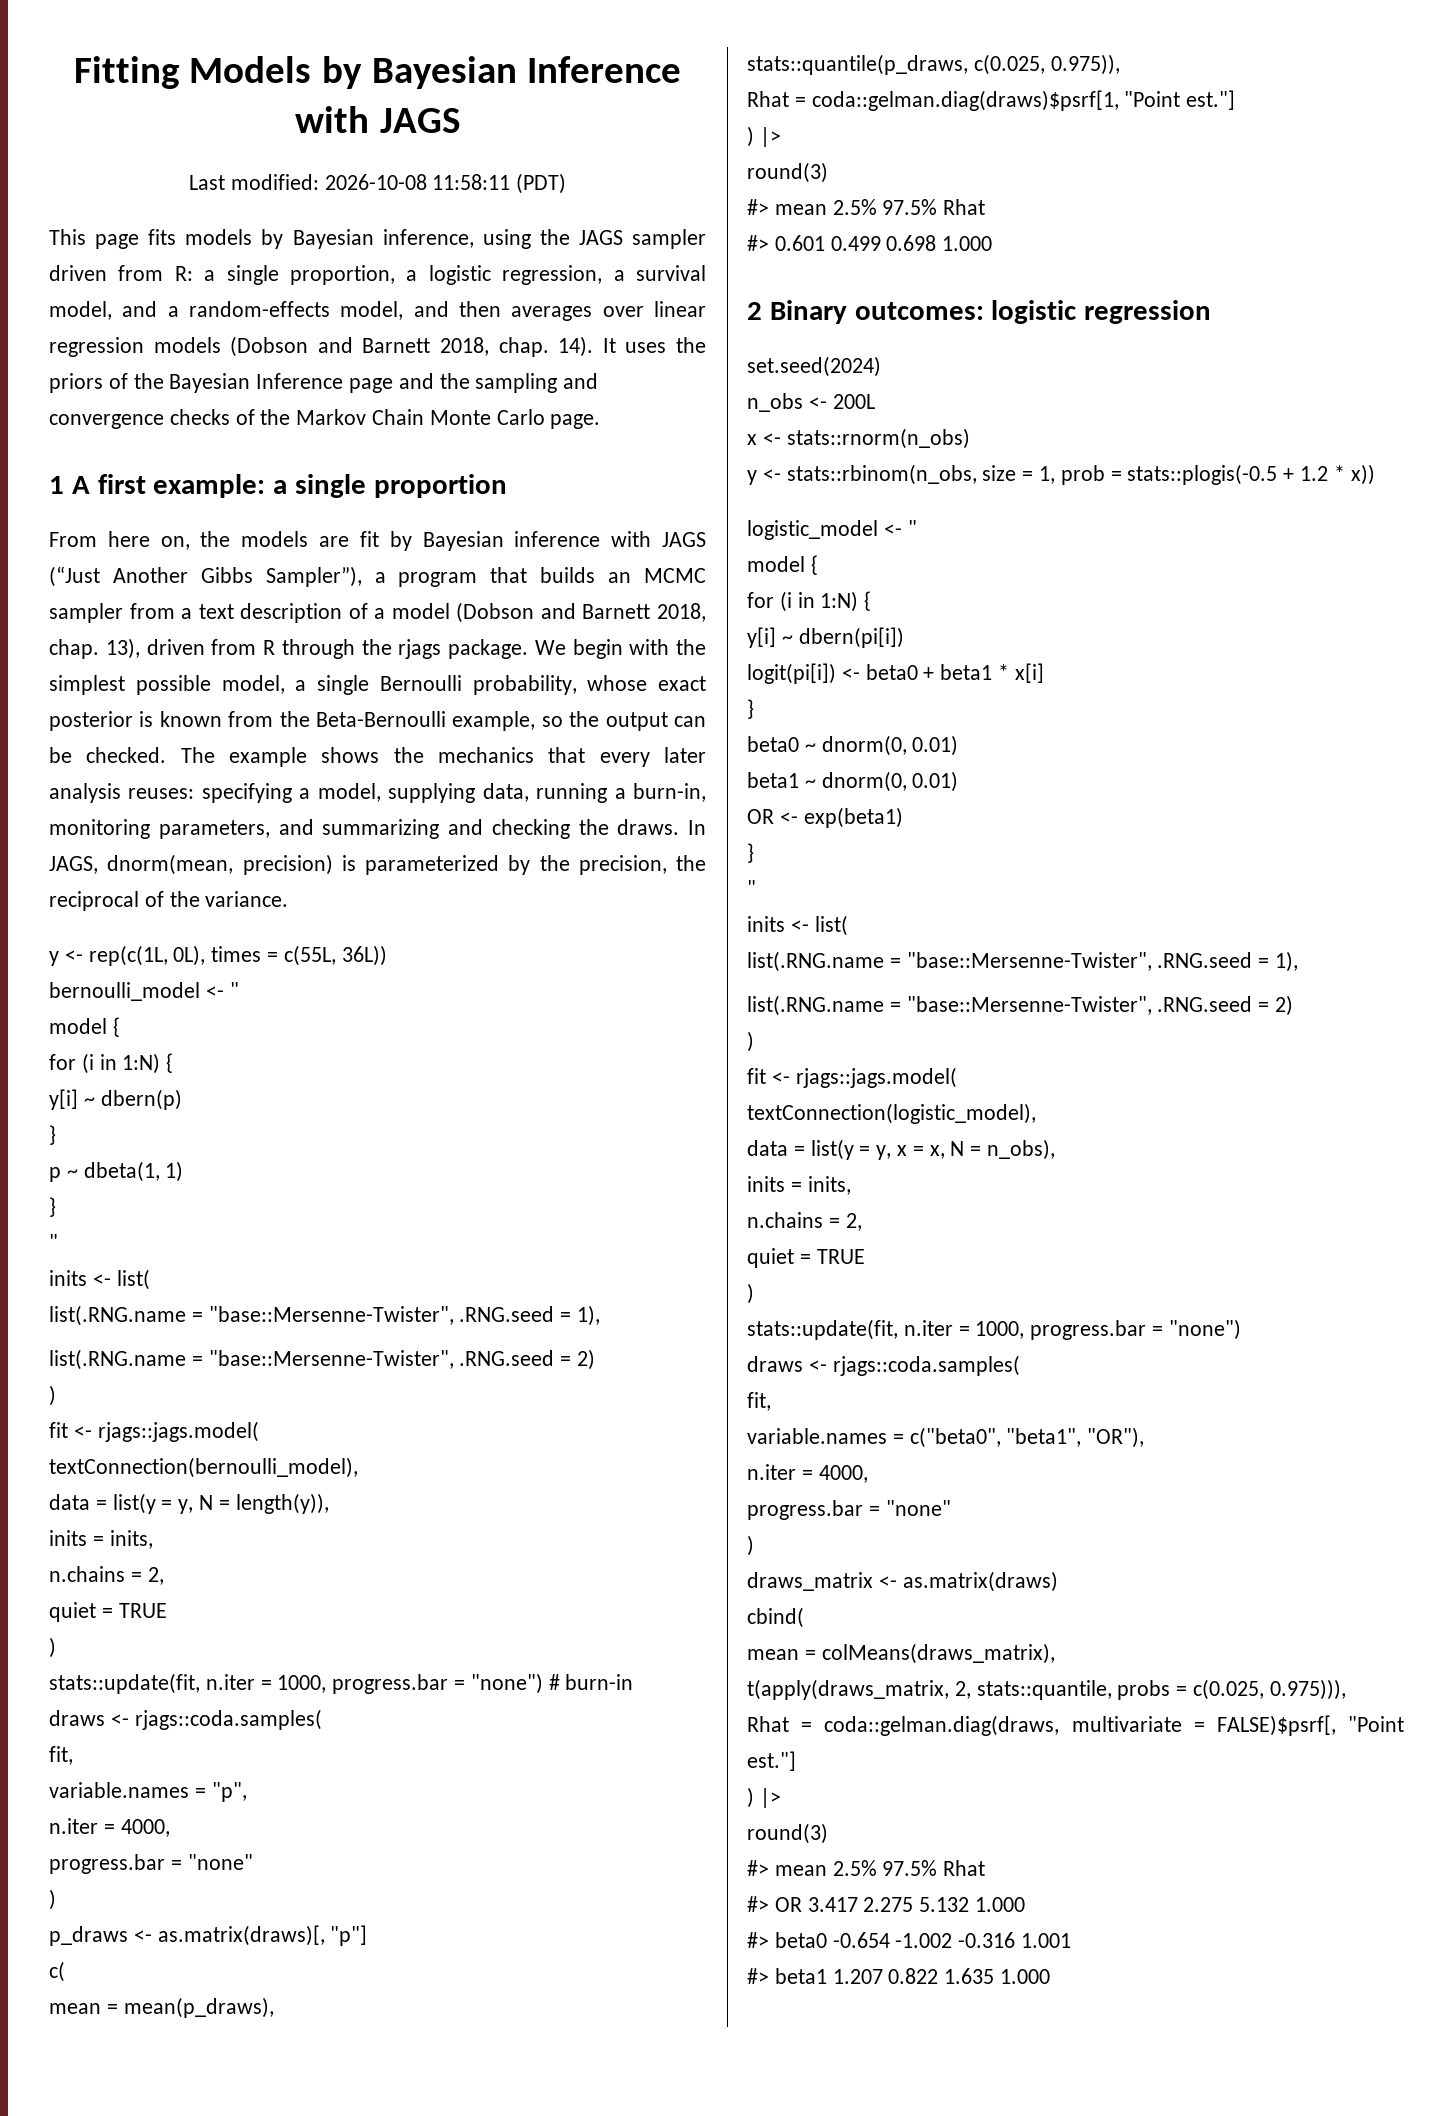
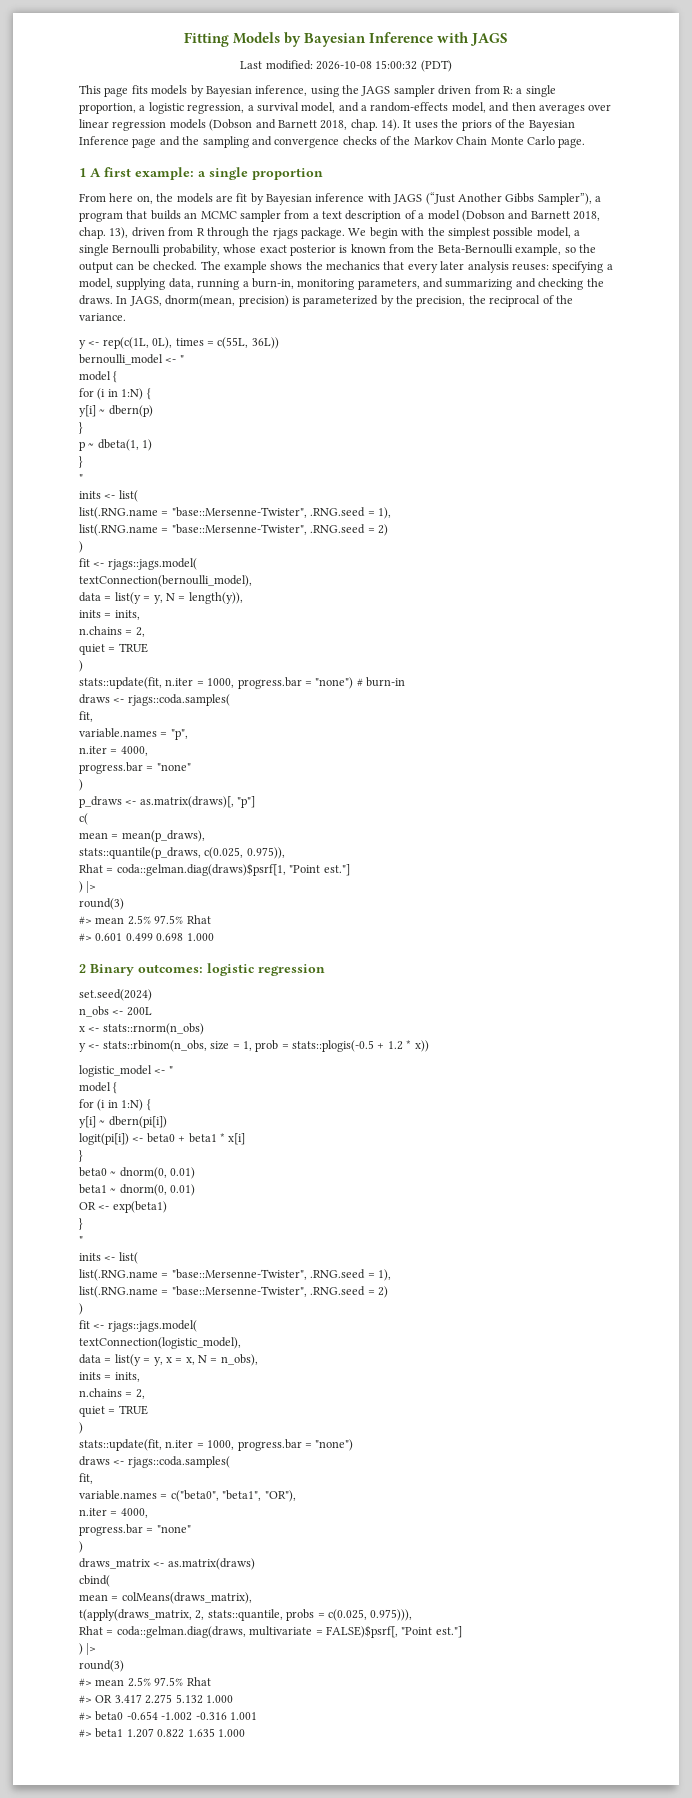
- Last modified: 2026-10-08 11:58:11 (PDT)
+ Last modified: 2026-10-08 15:00:32 (PDT)

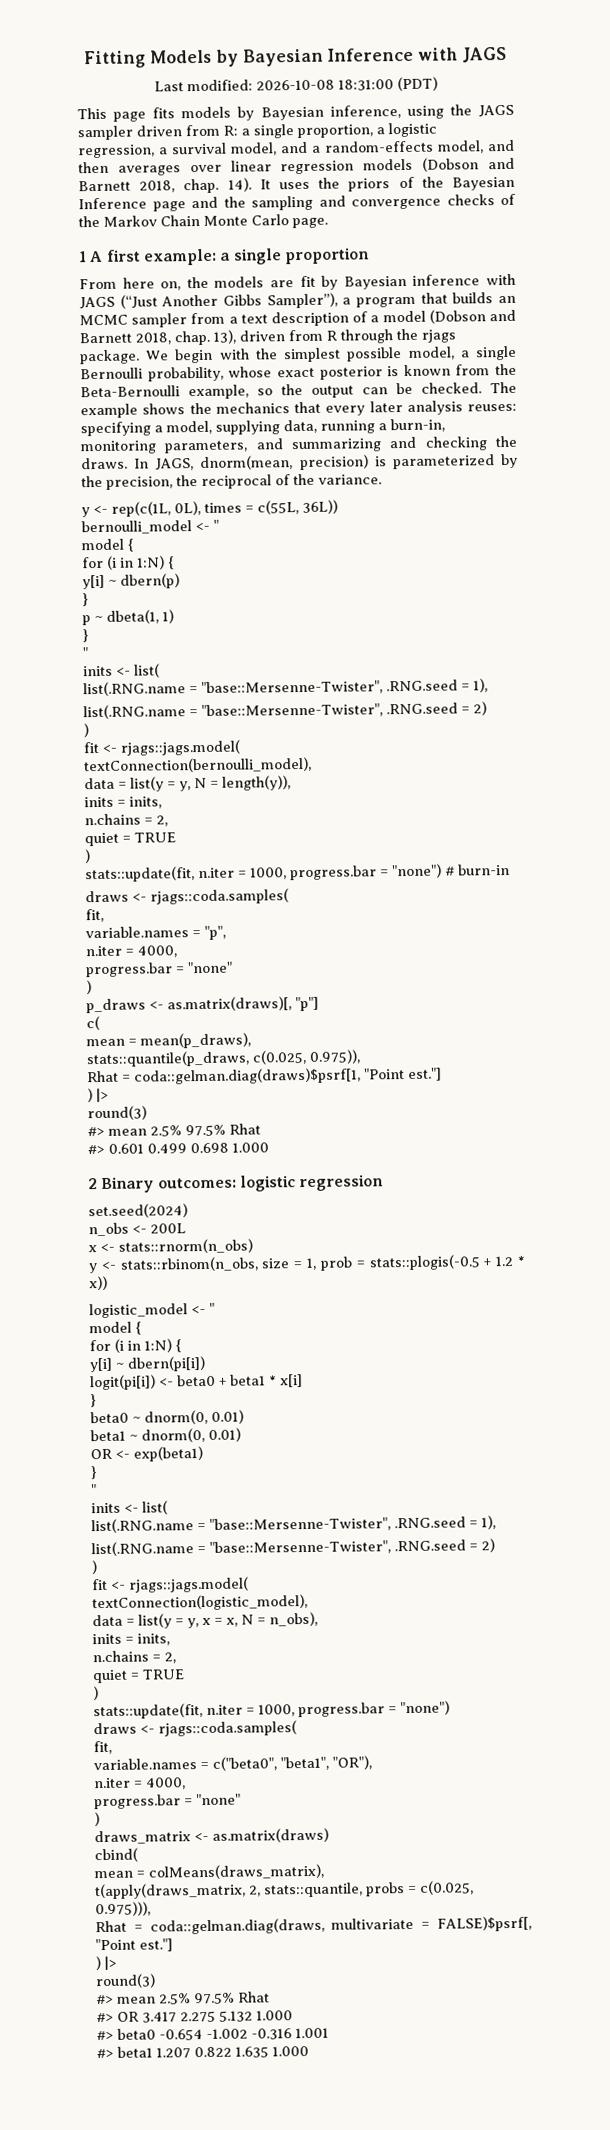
- Last modified: 2026-10-08 15:00:32 (PDT)
+ Last modified: 2026-10-08 18:31:00 (PDT)

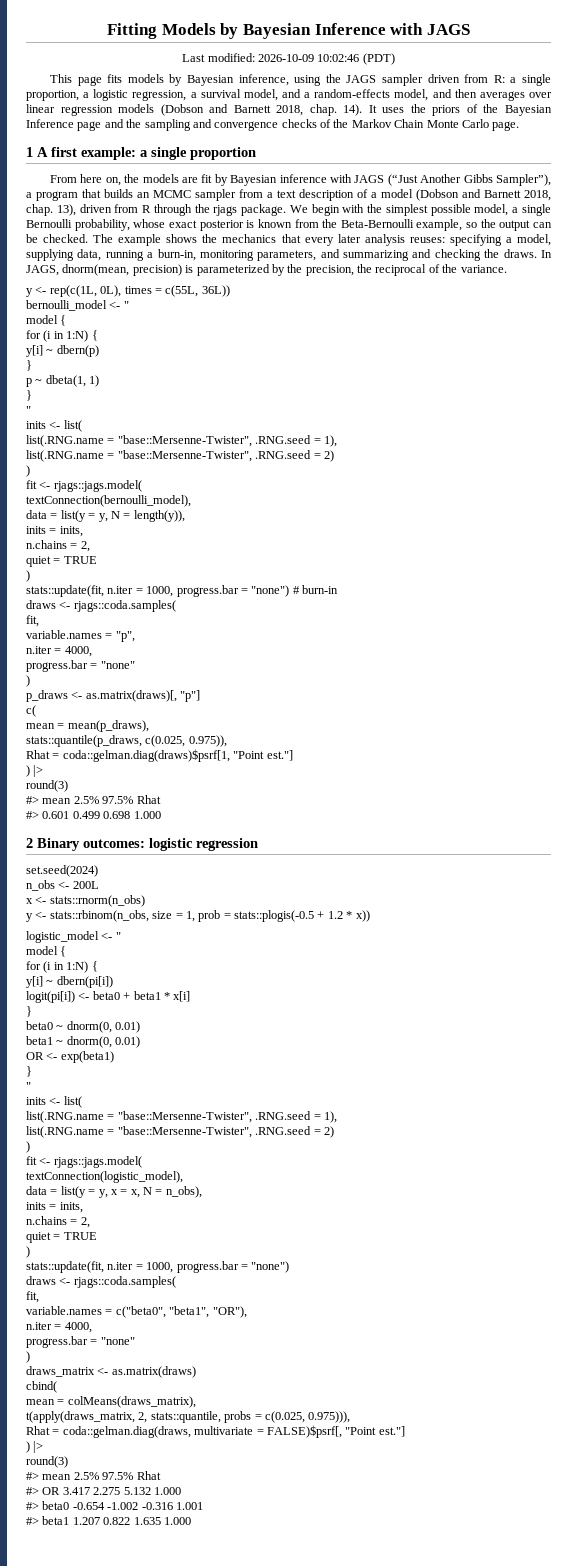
- Last modified: 2026-10-08 18:31:00 (PDT)
+ Last modified: 2026-10-09 10:02:46 (PDT)

